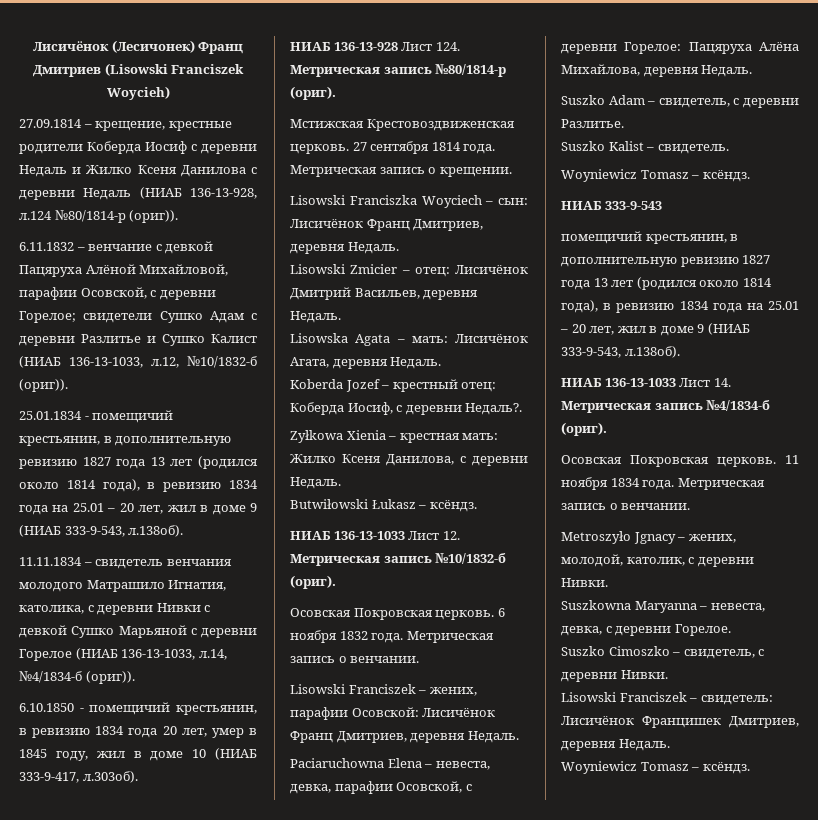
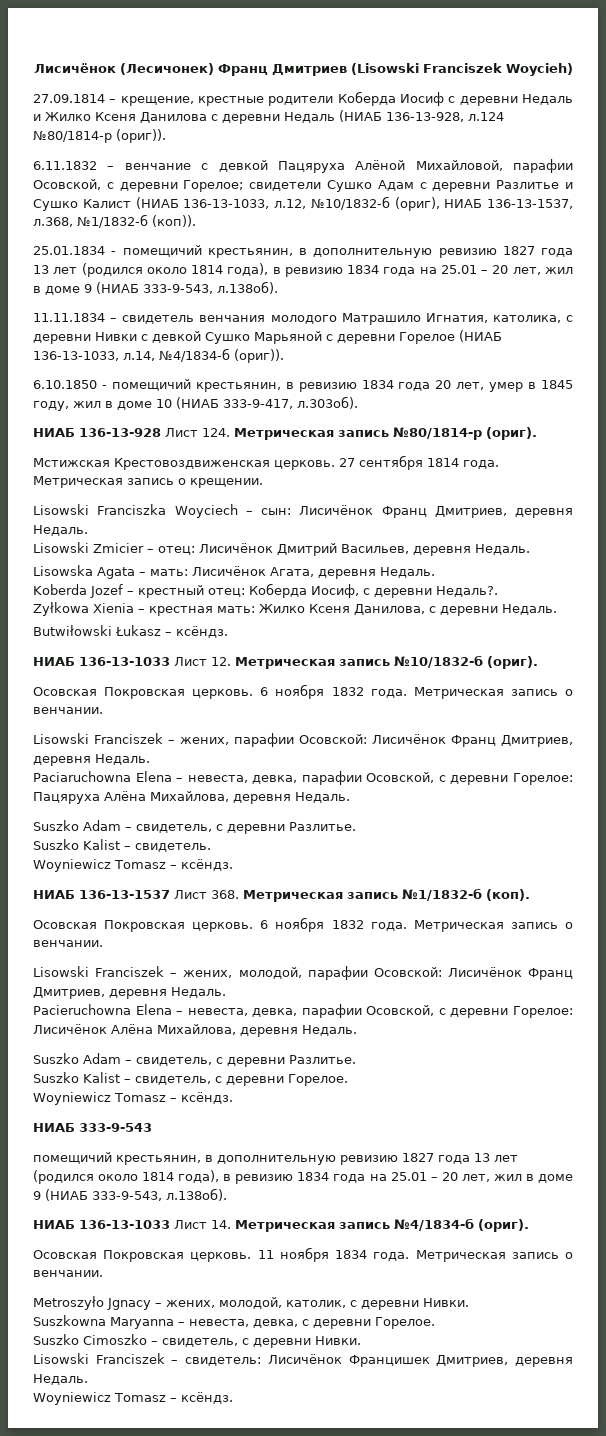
- 6.11.1832 – венчание с девкой Пацяруха Алёной Михайловой, парафии Осовской, с деревни Горелое; свидетели Сушко Адам с деревни Разлитье и Сушко Калист (НИАБ 136-13-1033, л.12, №10/1832-б (ориг)).
+ 6.11.1832 – венчание с девкой Пацяруха Алёной Михайловой, парафии Осовской, с деревни Горелое; свидетели Сушко Адам с деревни Разлитье и Сушко Калист (НИАБ 136-13-1033, л.12, №10/1832-б (ориг), НИАБ 136-13-1537, л.368, №1/1832-б (коп)).
+ НИАБ 136-13-1537 Лист 368. Метрическая запись №1/1832-б (коп).
+ Осовская Покровская церковь. 6 ноября 1832 года. Метрическая запись о венчании.
+ Lisowski Franciszek – жених, молодой, парафии Осовской: Лисичёнок Франц Дмитриев, деревня Недаль.
+ Pacieruchowna Elena – невеста, девка, парафии Осовской, с деревни Горелое: Лисичёнок Алёна Михайлова, деревня Недаль.
+ Suszko Adam – свидетель, с деревни Разлитье.
+ Suszko Kalist – свидетель, с деревни Горелое.
+ Woyniewicz Tomasz – ксёндз.

